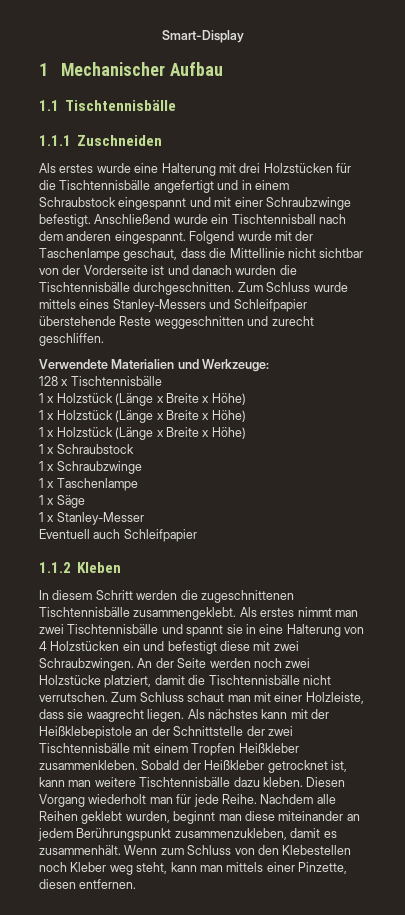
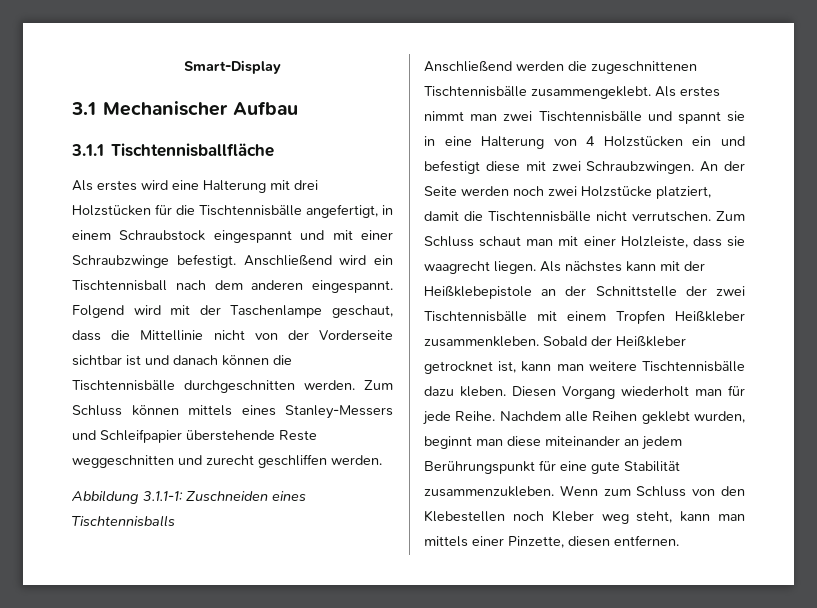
- 1 Mechanischer Aufbau
+ 3.1 Mechanischer Aufbau
- 1.1 Tischtennisbälle
- 1.1.1 Zuschneiden
- Als erstes wurde eine Halterung mit drei Holzstücken für die Tischtennisbälle angefertigt und in einem Schraubstock eingespannt und mit einer Schraubzwinge befestigt.
+ 3.1.1 Tischtennisballfläche
+ Als erstes wird eine Halterung mit drei Holzstücken für die Tischtennisbälle angefertigt, in einem Schraubstock eingespannt und mit einer Schraubzwinge befestigt.
- Anschließend wurde ein Tischtennisball nach dem anderen eingespannt.
+ Anschließend wird ein Tischtennisball nach dem anderen eingespannt.
- Folgend wurde mit der Taschenlampe geschaut, dass die Mittellinie nicht sichtbar von der Vorderseite ist und danach wurden die Tischtennisbälle durchgeschnitten. Zum Schluss wurde mittels eines Stanley-Messers und Schleifpapier überstehende Reste weggeschnitten und zurecht geschliffen.
- Verwendete Materialien und Werkzeuge:
- 128 x Tischtennisbälle
- 1 x Holzstück (Länge x Breite x Höhe)
- 1 x Holzstück (Länge x Breite x Höhe)
- 1 x Holzstück (Länge x Breite x Höhe)
- 1 x Schraubstock
- 1 x Schraubzwinge
- 1 x Taschenlampe
- 1 x Säge
- 1 x Stanley-Messer
- Eventuell auch Schleifpapier
- 1.1.2 Kleben
- In diesem Schritt werden die zugeschnittenen Tischtennisbälle zusammengeklebt.
+ Folgend wird mit der Taschenlampe geschaut, dass die Mittellinie nicht von der Vorderseite sichtbar ist und danach können die Tischtennisbälle durchgeschnitten werden. Zum Schluss können mittels eines Stanley-Messers und Schleifpapier überstehende Reste weggeschnitten und zurecht geschliffen werden.
+ Abbildung 3.1.1-1: Zuschneiden eines Tischtennisballs
+ Anschließend werden die zugeschnittenen Tischtennisbälle zusammengeklebt.
- Nachdem alle Reihen geklebt wurden, beginnt man diese miteinander an jedem Berührungspunkt zusammenzukleben, damit es zusammenhält.
+ Nachdem alle Reihen geklebt wurden, beginnt man diese miteinander an jedem Berührungspunkt für eine gute Stabilität zusammenzukleben.

